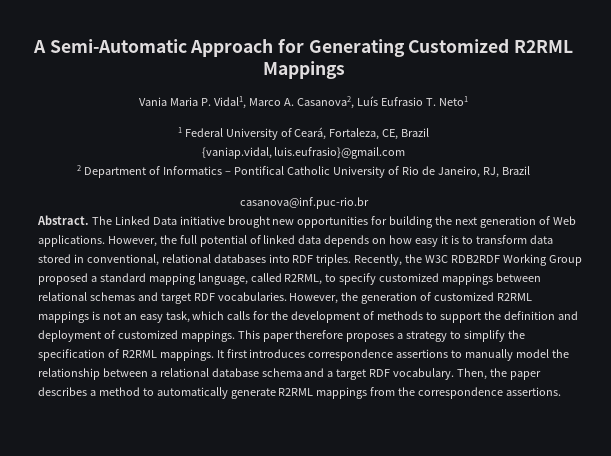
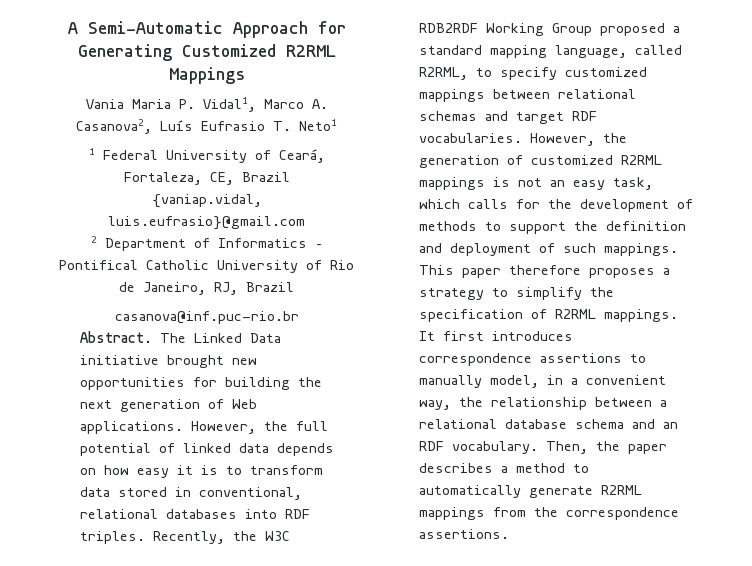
- However, the generation of customized R2RML mappings is not an easy task, which calls for the development of methods to support the definition and deployment of customized mappings.
+ However, the generation of customized R2RML mappings is not an easy task, which calls for the development of methods to support the definition and deployment of such mappings.
- It first introduces correspondence assertions to manually model the relationship between a relational database schema and a target RDF vocabulary.
+ It first introduces correspondence assertions to manually model, in a convenient way, the relationship between a relational database schema and an RDF vocabulary.

